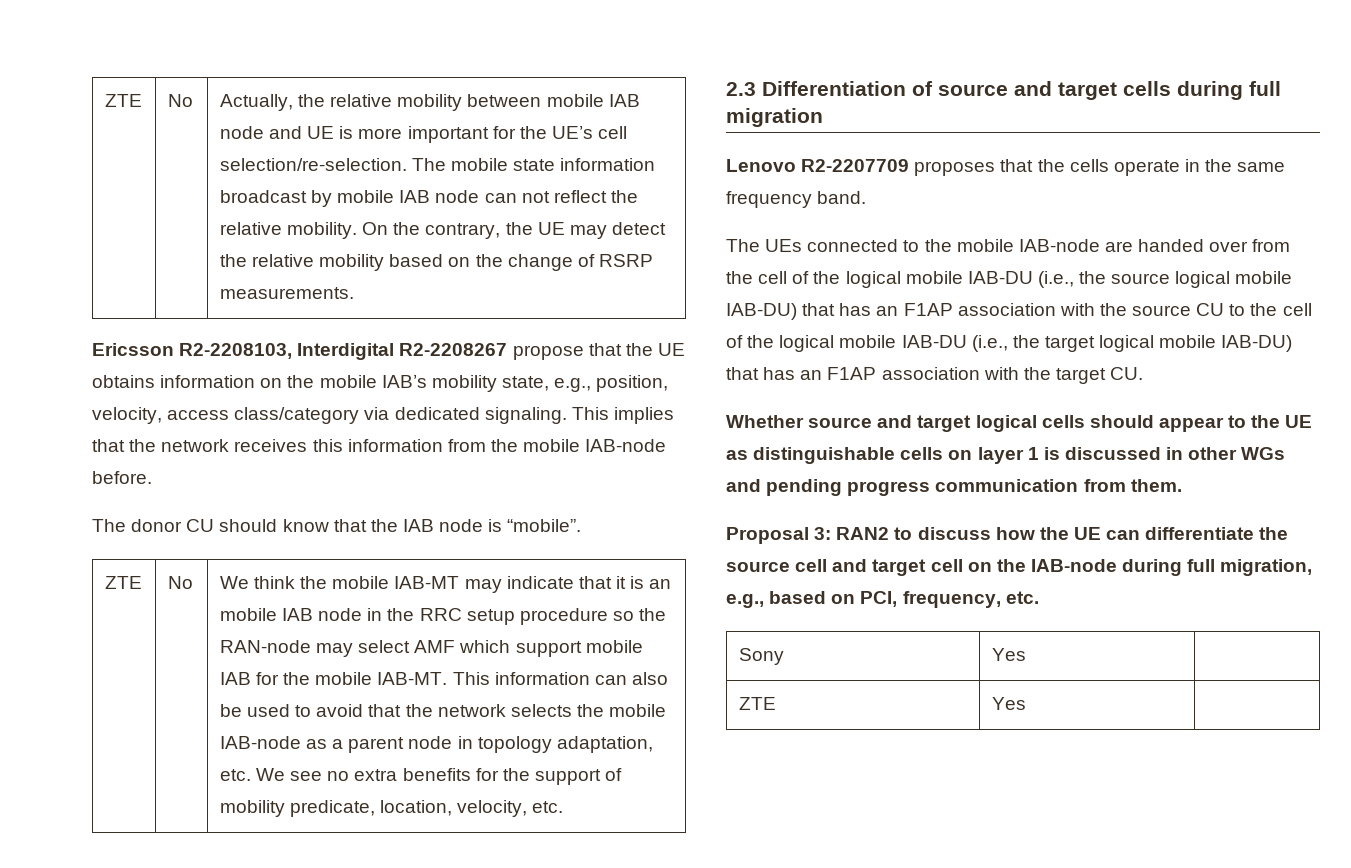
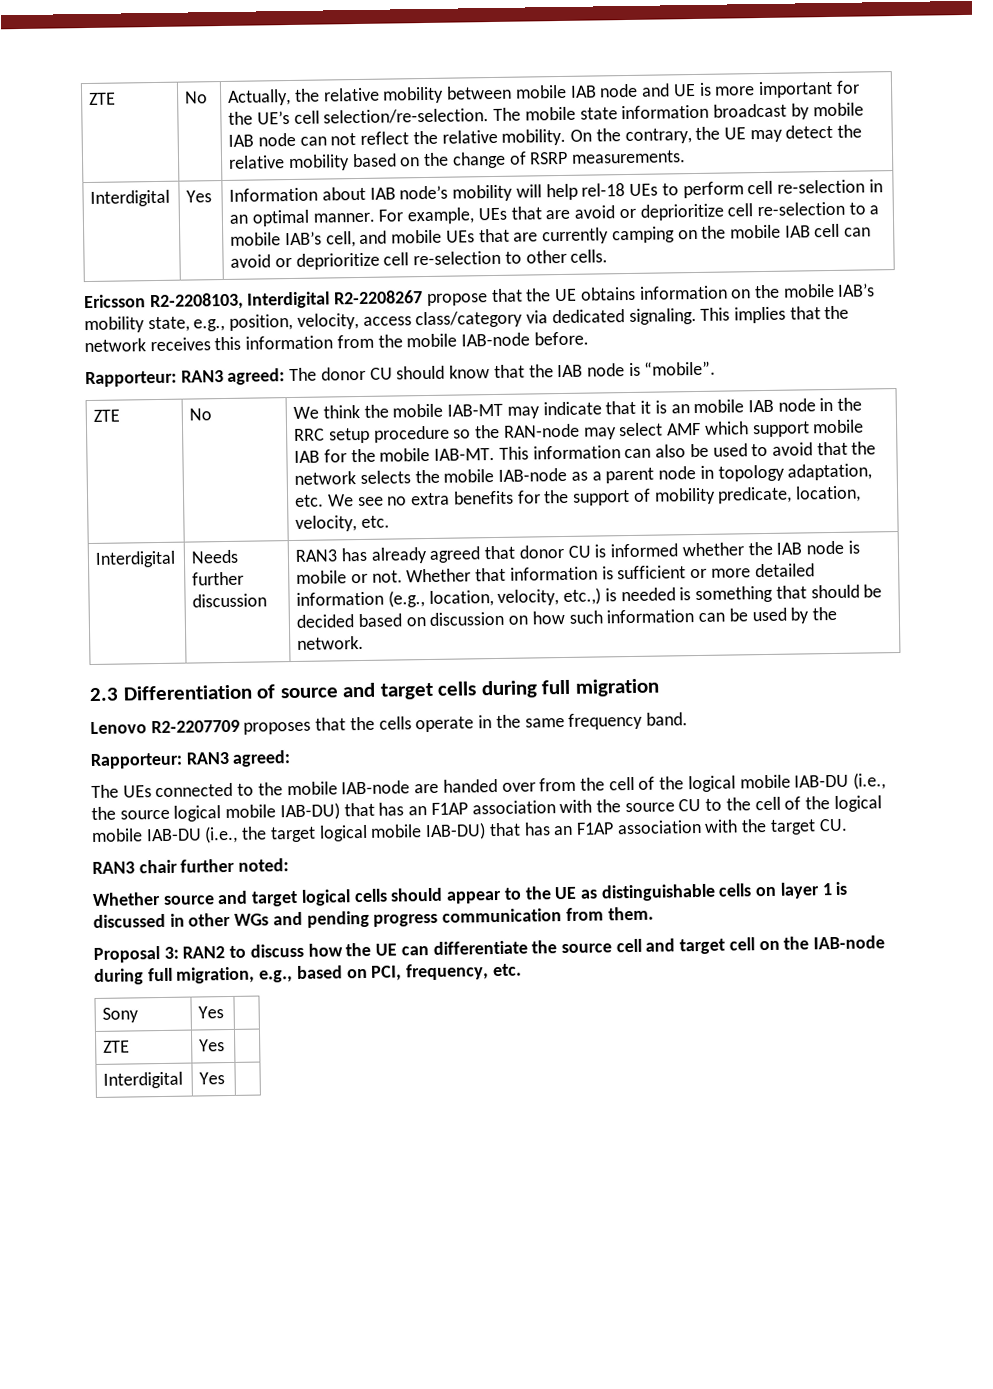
+ Interdigital | Yes | Information about IAB node’s mobility will help rel-18 UEs to perform cell re-selection in an optimal manner. For example, UEs that are avoid or deprioritize cell re-selection to a mobile IAB’s cell, and mobile UEs that are currently camping on the mobile IAB cell can avoid or deprioritize cell re-selection to other cells.
- The donor CU should know that the IAB node is “mobile”.
+ Rapporteur: RAN3 agreed: The donor CU should know that the IAB node is “mobile”.
+ Interdigital | Needs further discussion | RAN3 has already agreed that donor CU is informed whether the IAB node is mobile or not. Whether that information is sufficient or more detailed information (e.g., location, velocity, etc.,) is needed is something that should be decided based on discussion on how such information can be used by the network.
  Lenovo R2-2207709 proposes that the cells operate in the same frequency band.
+ Rapporteur: RAN3 agreed:
+ RAN3 chair further noted:
  ZTE | Yes |
+ Interdigital | Yes |

